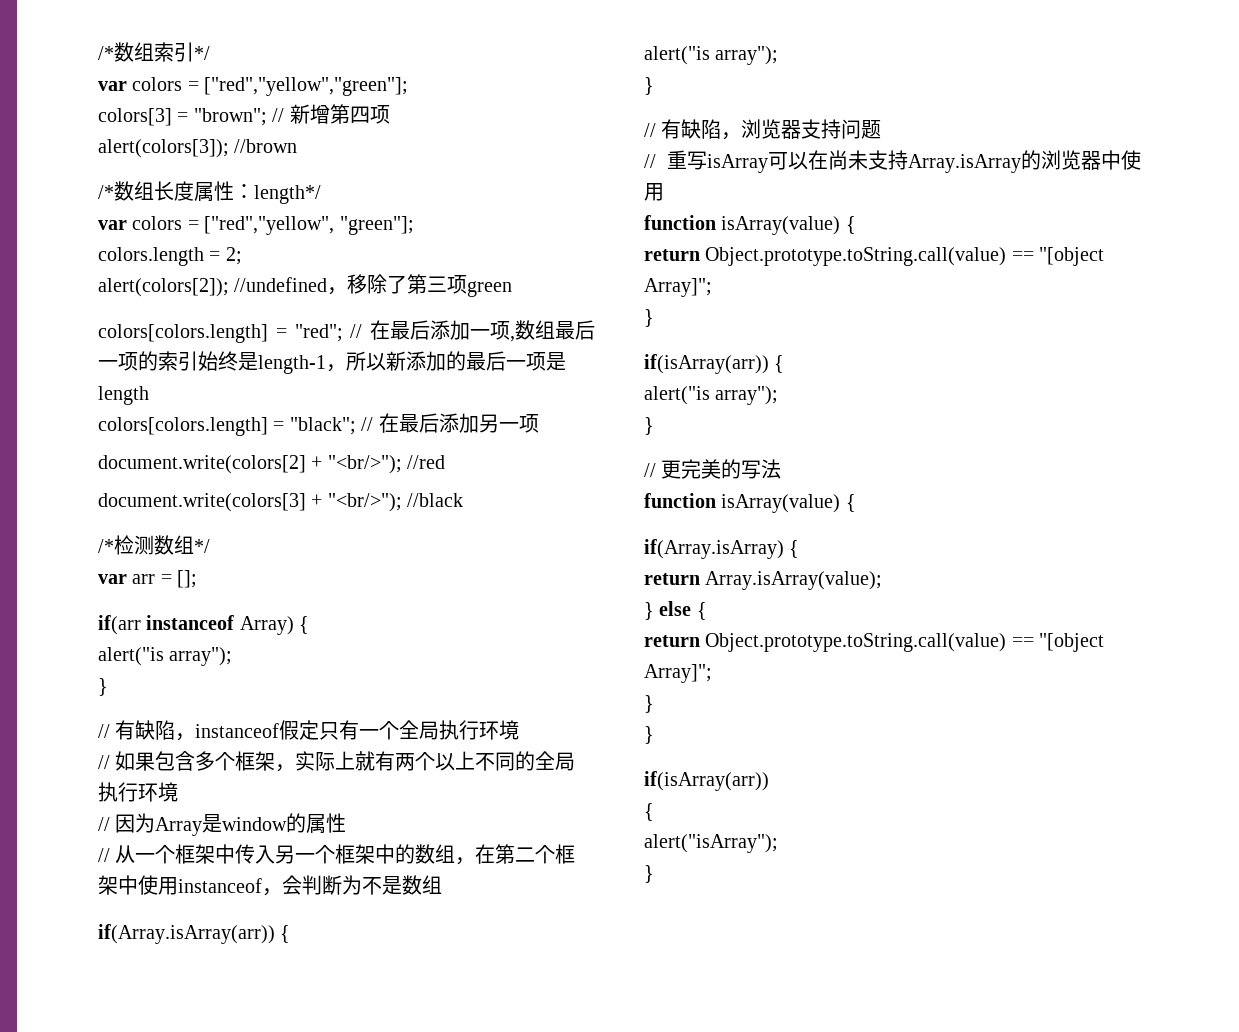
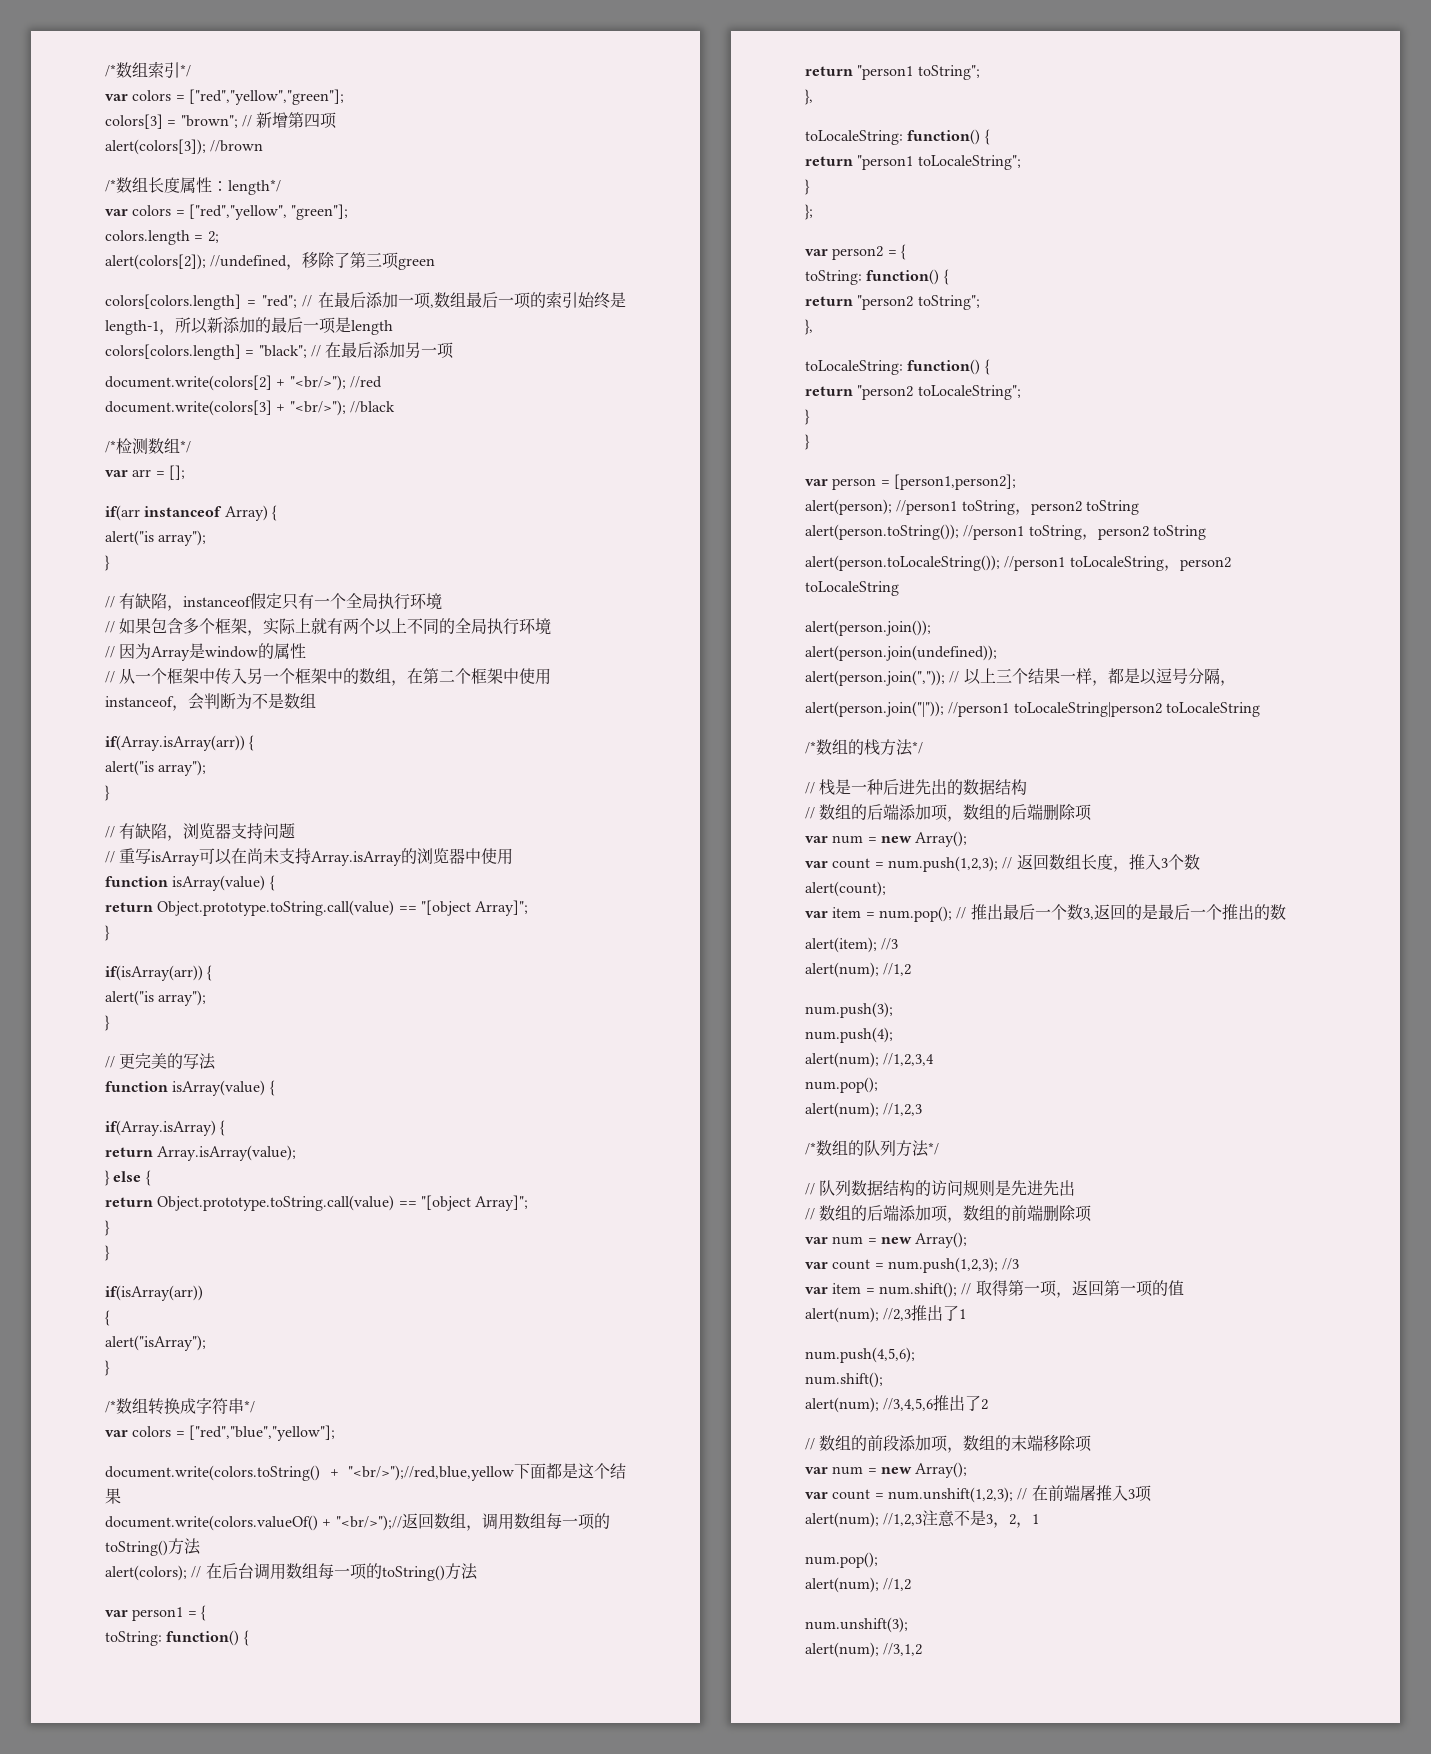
+ /*数组转换成字符串*/
+ var colors = ["red","blue","yellow"];
+ document.write(colors.toString() + "<br/>");//red,blue,yellow下面都是这个结果
+ document.write(colors.valueOf() + "<br/>");//返回数组，调用数组每一项的toString()方法
+ alert(colors); // 在后台调用数组每一项的toString()方法
+ var person1 = {
+ toString: function() {
+ return "person1 toString";
+ },
+ toLocaleString: function() {
+ return "person1 toLocaleString";
+ }
+ };
+ var person2 = {
+ toString: function() {
+ return "person2 toString";
+ },
+ toLocaleString: function() {
+ return "person2 toLocaleString";
+ }
+ }
+ var person = [person1,person2];
+ alert(person); //person1 toString，person2 toString
+ alert(person.toString()); //person1 toString，person2 toString
+ alert(person.toLocaleString()); //person1 toLocaleString，person2 toLocaleString
+ alert(person.join());
+ alert(person.join(undefined));
+ alert(person.join(",")); // 以上三个结果一样，都是以逗号分隔，
+ alert(person.join("|")); //person1 toLocaleString|person2 toLocaleString
+ /*数组的栈方法*/
+ // 栈是一种后进先出的数据结构
+ // 数组的后端添加项，数组的后端删除项
+ var num = new Array();
+ var count = num.push(1,2,3); // 返回数组长度，推入3个数
+ alert(count);
+ var item = num.pop(); // 推出最后一个数3,返回的是最后一个推出的数
+ alert(item); //3
+ alert(num); //1,2
+ num.push(3);
+ num.push(4);
+ alert(num); //1,2,3,4
+ num.pop();
+ alert(num); //1,2,3
+ /*数组的队列方法*/
+ // 队列数据结构的访问规则是先进先出
+ // 数组的后端添加项，数组的前端删除项
+ var num = new Array();
+ var count = num.push(1,2,3); //3
+ var item = num.shift(); // 取得第一项，返回第一项的值
+ alert(num); //2,3推出了1
+ num.push(4,5,6);
+ num.shift();
+ alert(num); //3,4,5,6推出了2
+ // 数组的前段添加项，数组的末端移除项
+ var num = new Array();
+ var count = num.unshift(1,2,3); // 在前端屠推入3项
+ alert(num); //1,2,3注意不是3，2，1
+ num.pop();
+ alert(num); //1,2
+ num.unshift(3);
+ alert(num); //3,1,2

